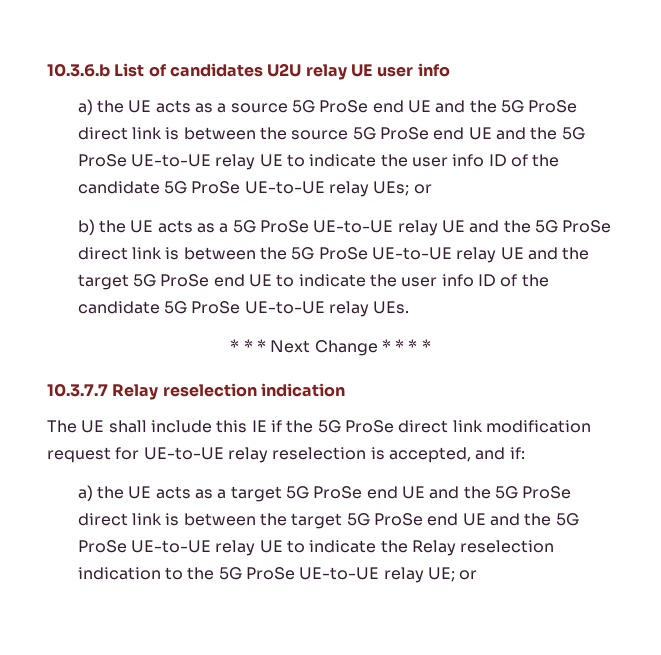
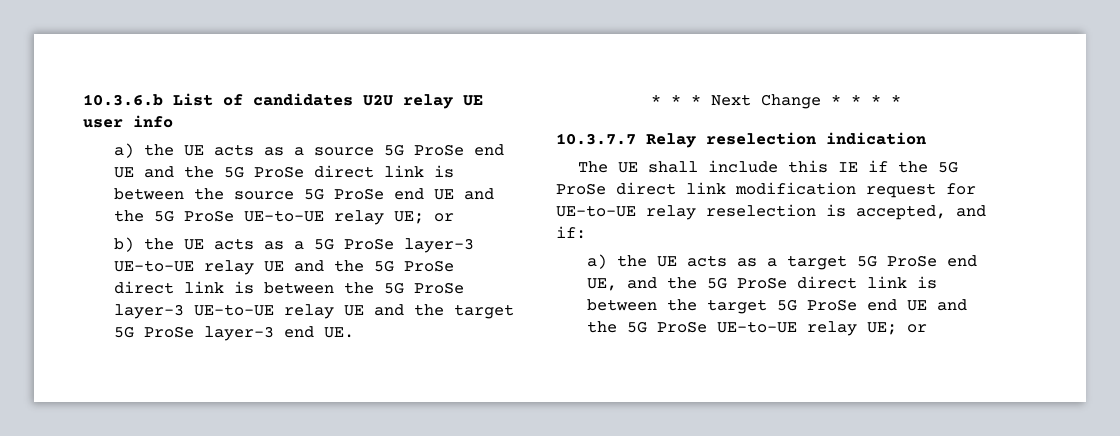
- a) the UE acts as a source 5G ProSe end UE and the 5G ProSe direct link is between the source 5G ProSe end UE and the 5G ProSe UE-to-UE relay UE to indicate the user info ID of the candidate 5G ProSe UE-to-UE relay UEs; or
+ a) the UE acts as a source 5G ProSe end UE and the 5G ProSe direct link is between the source 5G ProSe end UE and the 5G ProSe UE-to-UE relay UE; or
- b) the UE acts as a 5G ProSe UE-to-UE relay UE and the 5G ProSe direct link is between the 5G ProSe UE-to-UE relay UE and the target 5G ProSe end UE to indicate the user info ID of the candidate 5G ProSe UE-to-UE relay UEs.
+ b) the UE acts as a 5G ProSe layer-3 UE-to-UE relay UE and the 5G ProSe direct link is between the 5G ProSe layer-3 UE-to-UE relay UE and the target 5G ProSe layer-3 end UE.
- a) the UE acts as a target 5G ProSe end UE and the 5G ProSe direct link is between the target 5G ProSe end UE and the 5G ProSe UE-to-UE relay UE to indicate the Relay reselection indication to the 5G ProSe UE-to-UE relay UE; or
+ a) the UE acts as a target 5G ProSe end UE, and the 5G ProSe direct link is between the target 5G ProSe end UE and the 5G ProSe UE-to-UE relay UE; or

